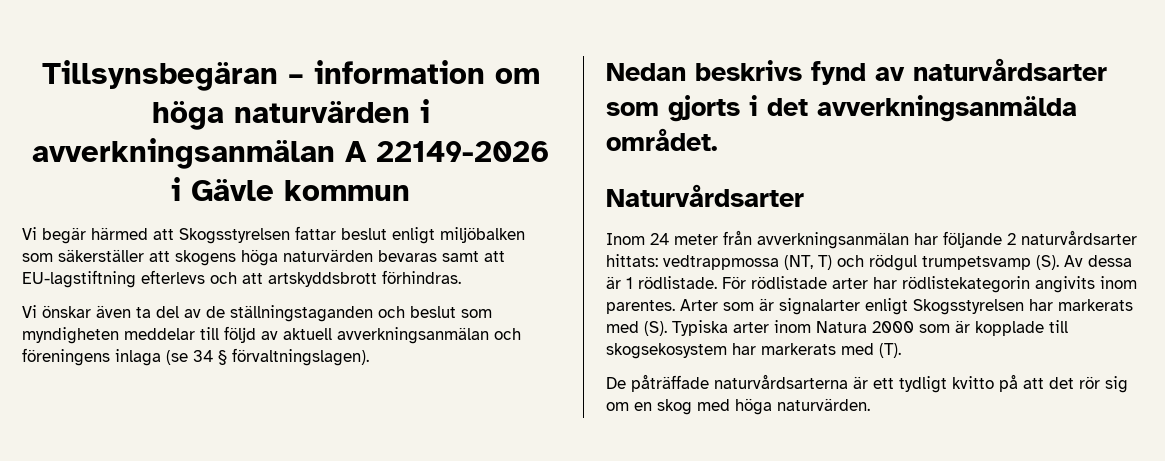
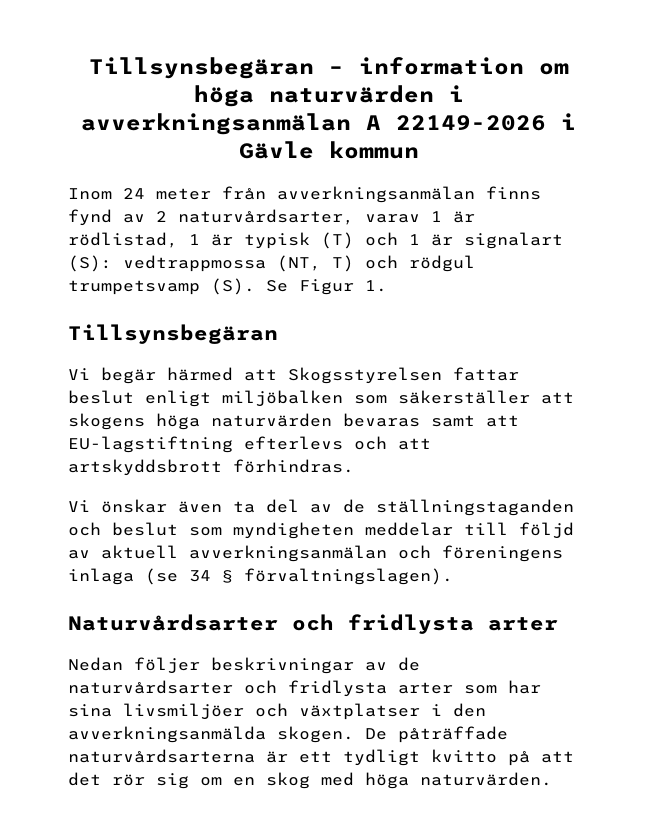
+ Inom 24 meter från avverkningsanmälan finns fynd av 2 naturvårdsarter, varav 1 är rödlistad, 1 är typisk (T) och 1 är signalart (S): vedtrappmossa (NT, T) och rödgul trumpetsvamp (S). Se Figur 1.
+ Tillsynsbegäran
- Nedan beskrivs fynd av naturvårdsarter som gjorts i det avverkningsanmälda området.
- Naturvårdsarter
- Inom 24 meter från avverkningsanmälan har följande 2 naturvårdsarter hittats: vedtrappmossa (NT, T) och rödgul trumpetsvamp (S). Av dessa är 1 rödlistade. För rödlistade arter har rödlistekategorin angivits inom parentes. Arter som är signalarter enligt Skogsstyrelsen har markerats med (S). Typiska arter inom Natura 2000 som är kopplade till skogsekosystem har markerats med (T).
- De påträffade naturvårdsarterna är ett tydligt kvitto på att det rör sig om en skog med höga naturvärden.
+ Naturvårdsarter och fridlysta arter
+ Nedan följer beskrivningar av de naturvårdsarter och fridlysta arter som har sina livsmiljöer och växtplatser i den avverkningsanmälda skogen. De påträffade naturvårdsarterna är ett tydligt kvitto på att det rör sig om en skog med höga naturvärden.

